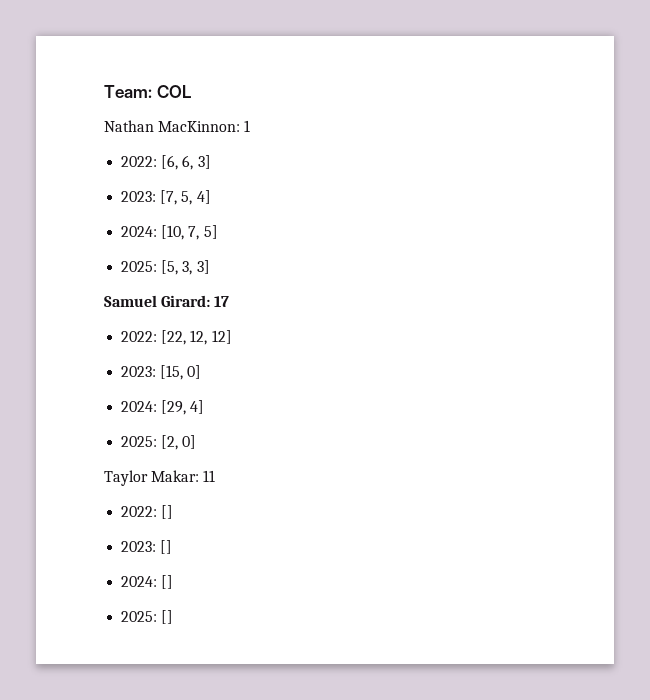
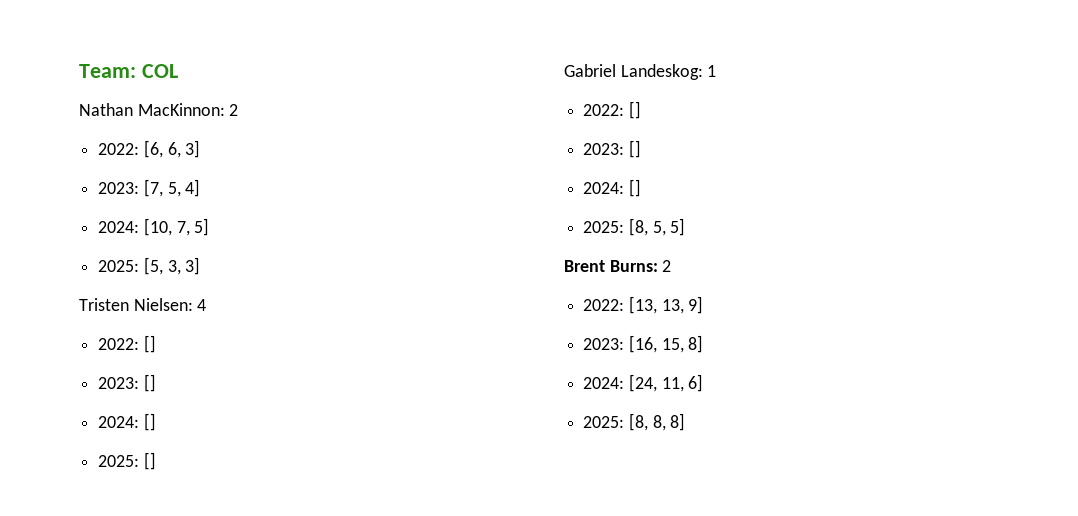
- Nathan MacKinnon: 1
+ Nathan MacKinnon: 2
- Samuel Girard: 17
- 2022: [22, 12, 12]
- 2023: [15, 0]
- 2024: [29, 4]
- 2025: [2, 0]
- Taylor Makar: 11
+ Tristen Nielsen: 4
+ Gabriel Landeskog: 1
+ 2022: []
+ 2023: []
+ 2024: []
+ 2025: [8, 5, 5]
+ Brent Burns: 2
+ 2022: [13, 13, 9]
+ 2023: [16, 15, 8]
+ 2024: [24, 11, 6]
+ 2025: [8, 8, 8]

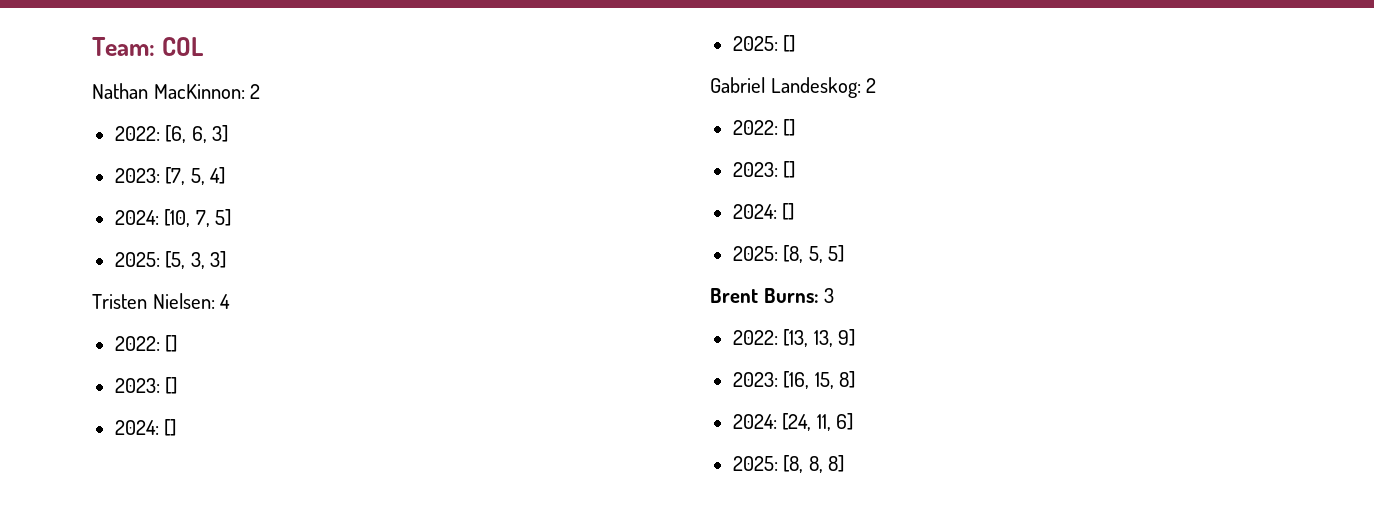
- Gabriel Landeskog: 1
+ Gabriel Landeskog: 2
- Brent Burns: 2
+ Brent Burns: 3

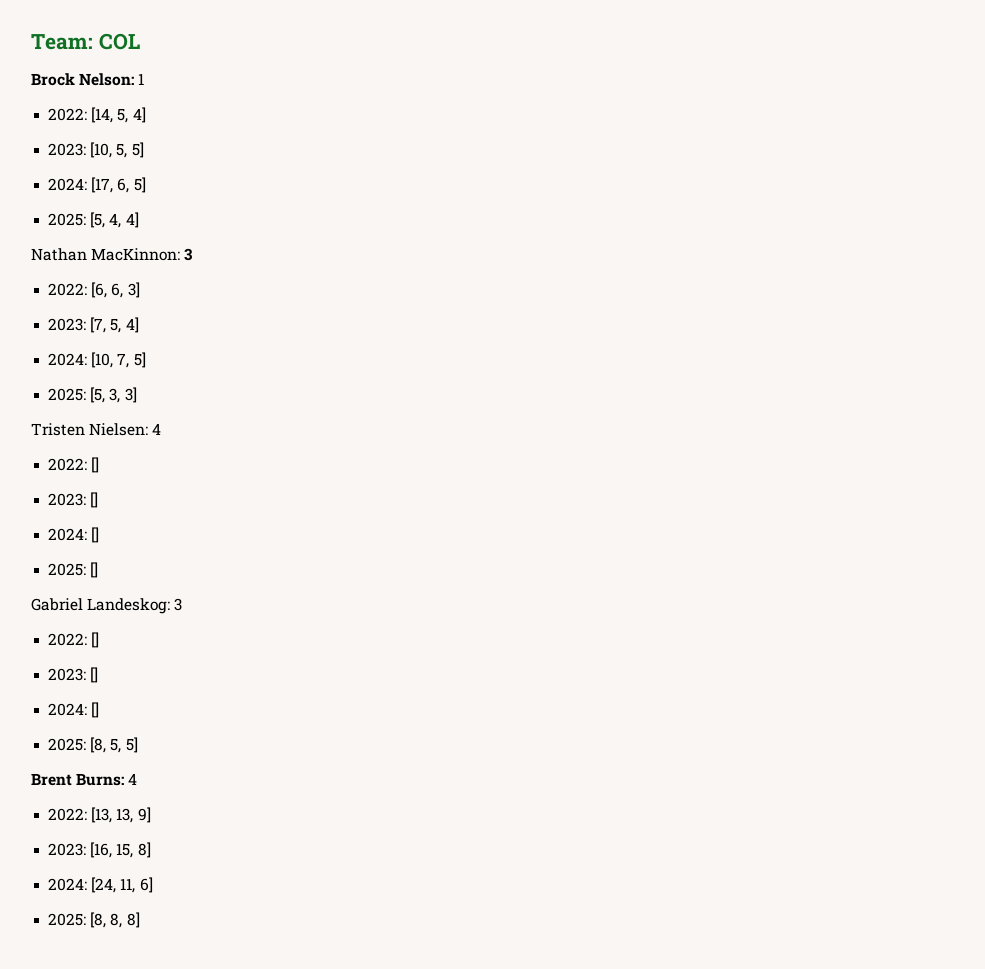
+ Brock Nelson: 1
+ 2022: [14, 5, 4]
+ 2023: [10, 5, 5]
+ 2024: [17, 6, 5]
+ 2025: [5, 4, 4]
- Nathan MacKinnon: 2
+ Nathan MacKinnon: 3
- Gabriel Landeskog: 2
+ Gabriel Landeskog: 3
- Brent Burns: 3
+ Brent Burns: 4

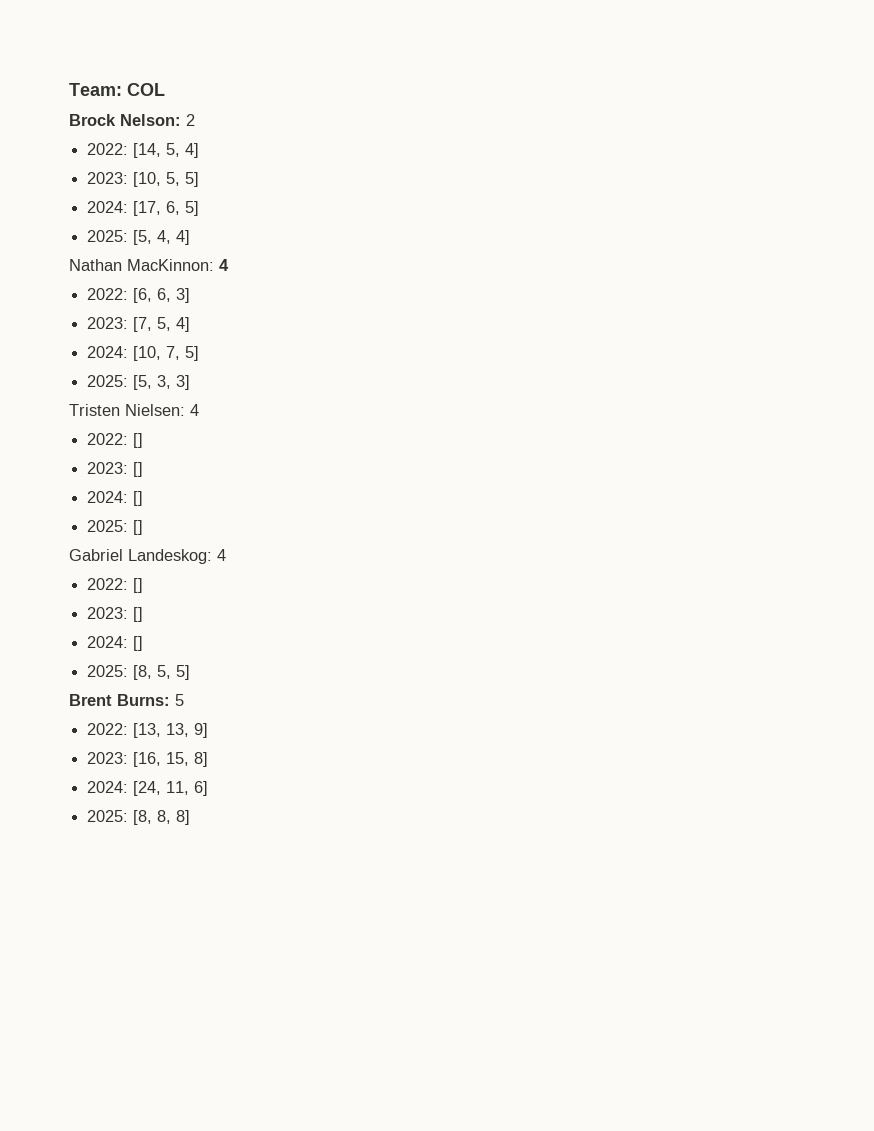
- Brock Nelson: 1
+ Brock Nelson: 2
- Nathan MacKinnon: 3
+ Nathan MacKinnon: 4
- Gabriel Landeskog: 3
+ Gabriel Landeskog: 4
- Brent Burns: 4
+ Brent Burns: 5

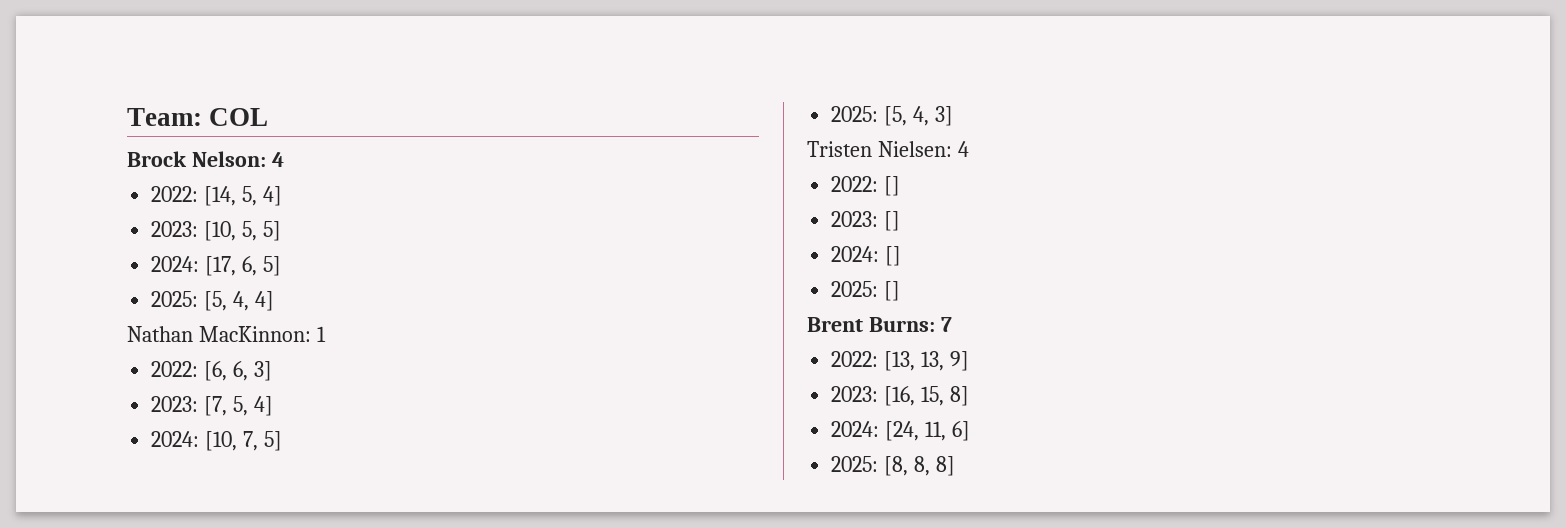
- Brock Nelson: 2
+ Brock Nelson: 4
- Nathan MacKinnon: 4
+ Nathan MacKinnon: 1
- 2025: [5, 3, 3]
+ 2025: [5, 4, 3]
- Gabriel Landeskog: 4
- 2022: []
- 2023: []
- 2024: []
- 2025: [8, 5, 5]
- Brent Burns: 5
+ Brent Burns: 7

